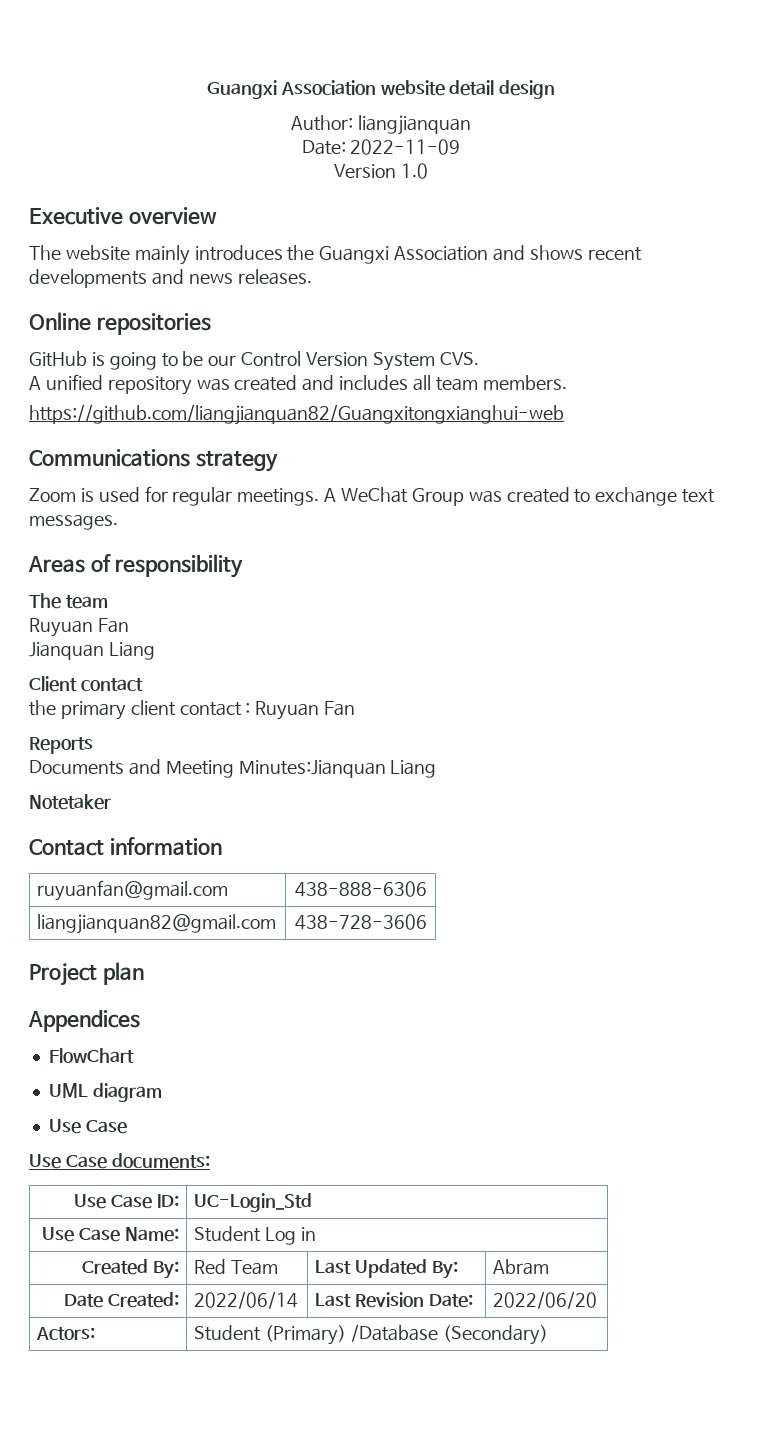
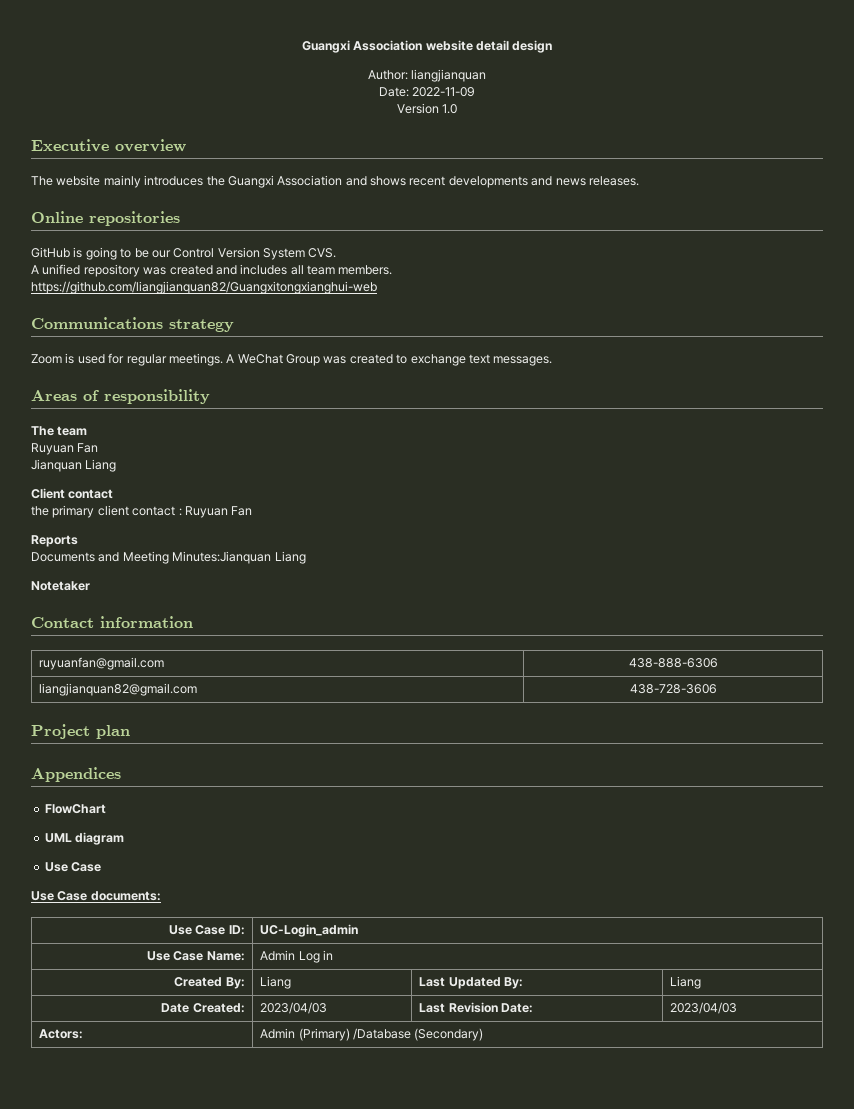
- Use Case ID: | UC-Login_Std
+ Use Case ID: | UC-Login_admin
- Use Case Name: | Student Log in
+ Use Case Name: | Admin Log in
- Created By: | Red Team | Last Updated By: | Abram
+ Created By: | Liang | Last Updated By: | Liang
- Date Created: | 2022/06/14 | Last Revision Date: | 2022/06/20
+ Date Created: | 2023/04/03 | Last Revision Date: | 2023/04/03
- Actors: | Student (Primary) /Database (Secondary)
+ Actors: | Admin (Primary) /Database (Secondary)

